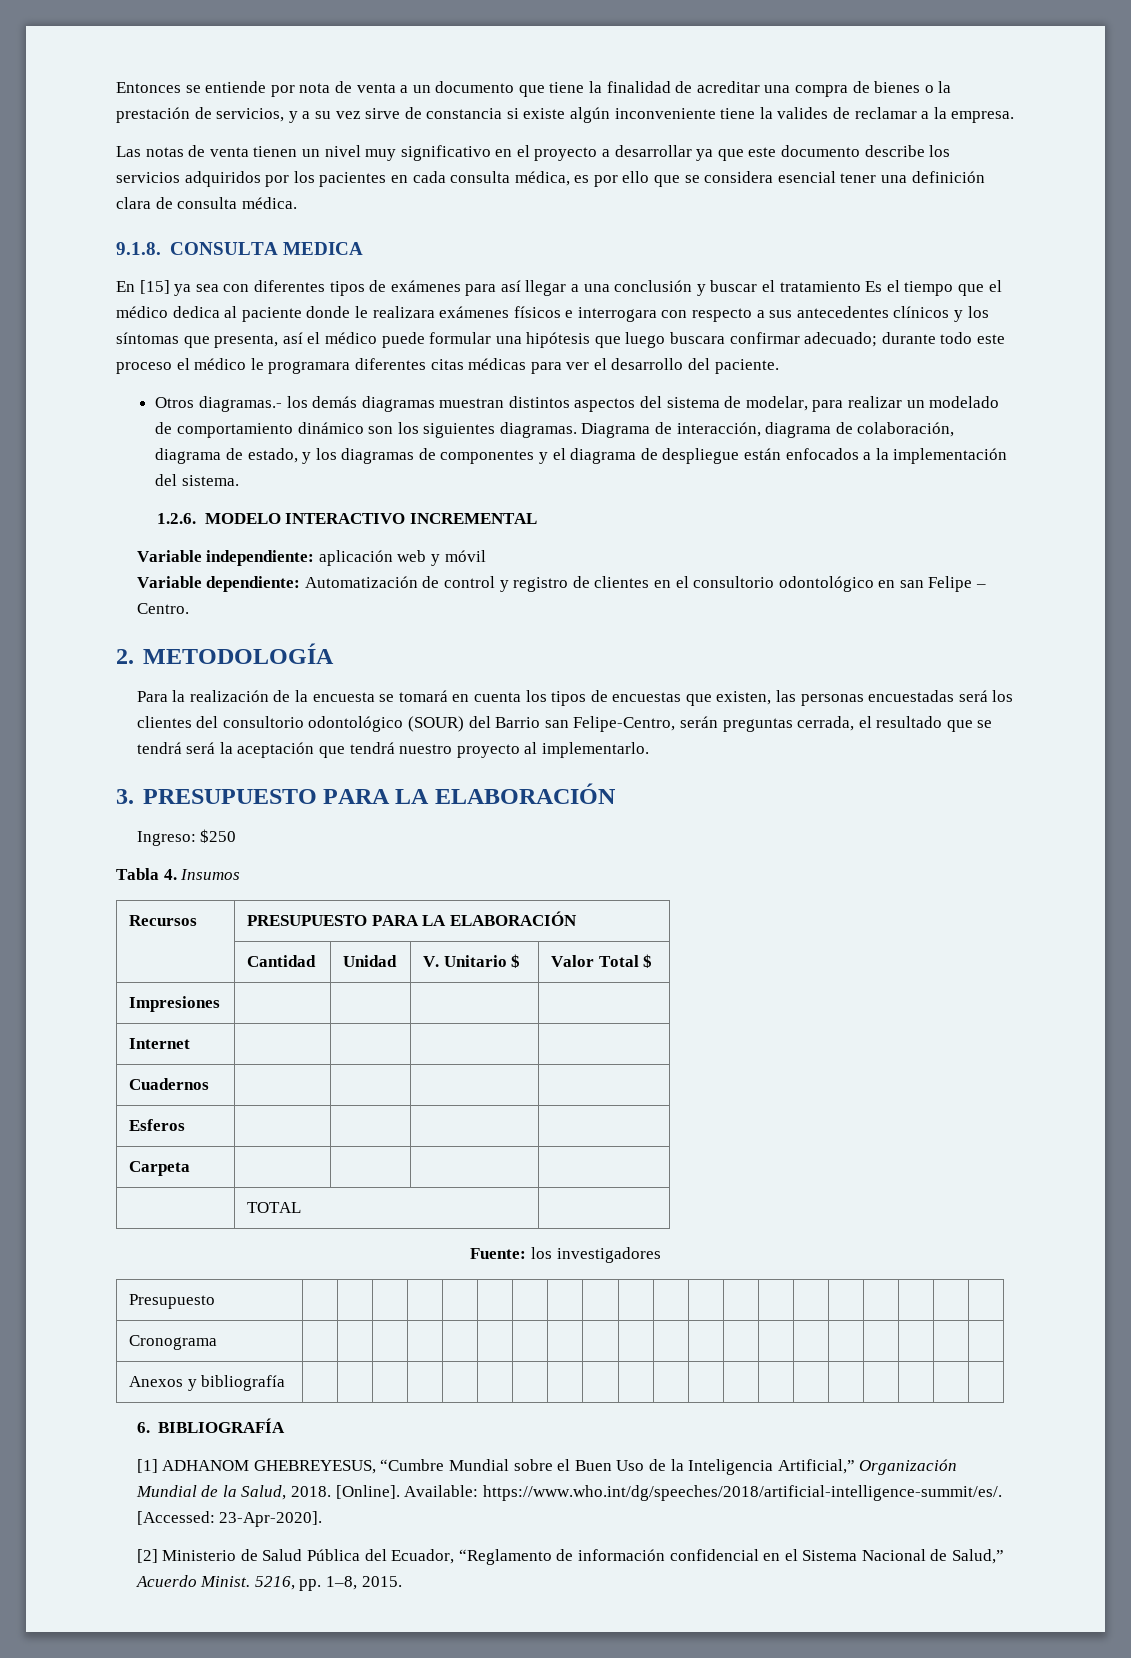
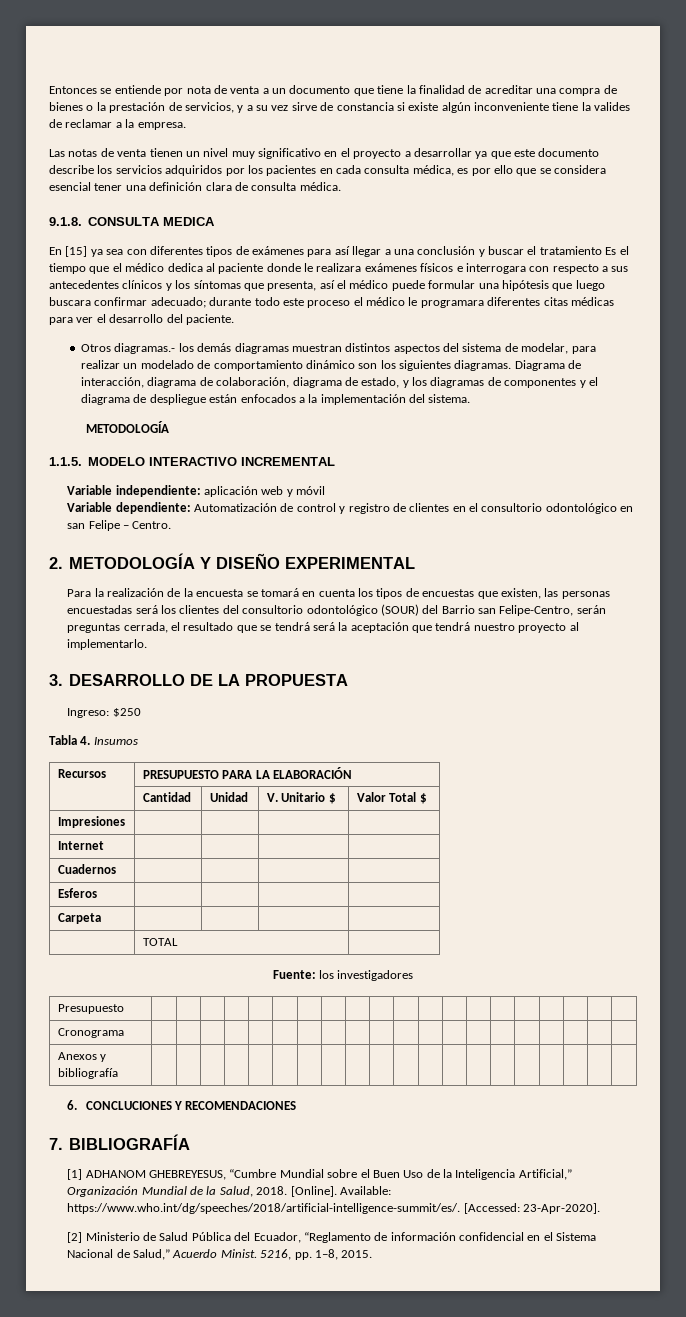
  Diagrama de interacción, diagrama de colaboración, diagrama de estado, y los diagramas de componentes y el diagrama de despliegue están enfocados a la implementación del sistema.
- 1.2.6. MODELO INTERACTIVO INCREMENTAL
+ METODOLOGÍA
+ 1.1.5. MODELO INTERACTIVO INCREMENTAL
- 2. METODOLOGÍA
+ 2. METODOLOGÍA Y DISEÑO EXPERIMENTAL
- 3. PRESUPUESTO PARA LA ELABORACIÓN
+ 3. DESARROLLO DE LA PROPUESTA
- 6. BIBLIOGRAFÍA
+ 6. CONCLUCIONES Y RECOMENDACIONES
+ 7. BIBLIOGRAFÍA

